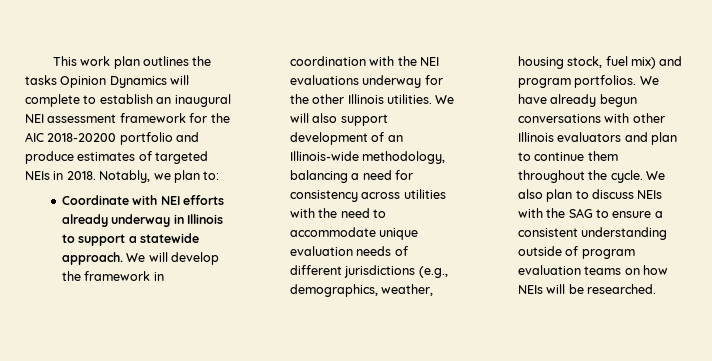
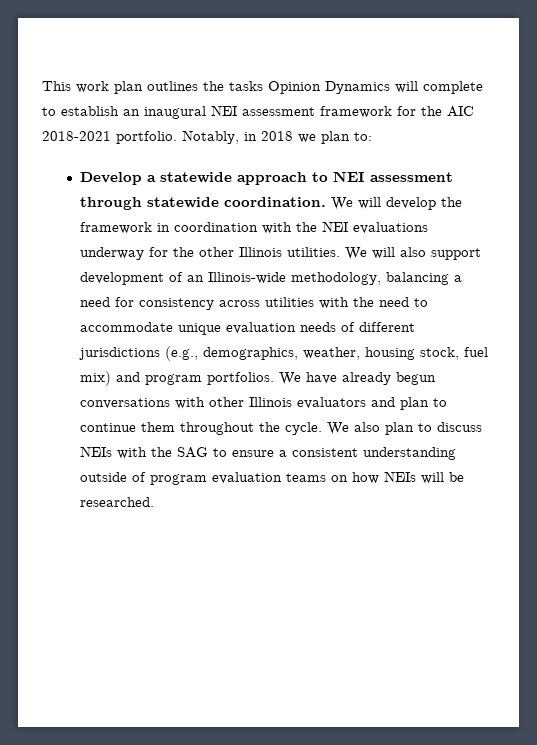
- This work plan outlines the tasks Opinion Dynamics will complete to establish an inaugural NEI assessment framework for the AIC 2018-20200 portfolio and produce estimates of targeted NEIs in 2018. Notably, we plan to:
- Coordinate with NEI efforts already underway in Illinois to support a statewide approach.
+ This work plan outlines the tasks Opinion Dynamics will complete to establish an inaugural NEI assessment framework for the AIC 2018-2021 portfolio. Notably, in 2018 we plan to:
+ Develop a statewide approach to NEI assessment through statewide coordination.

